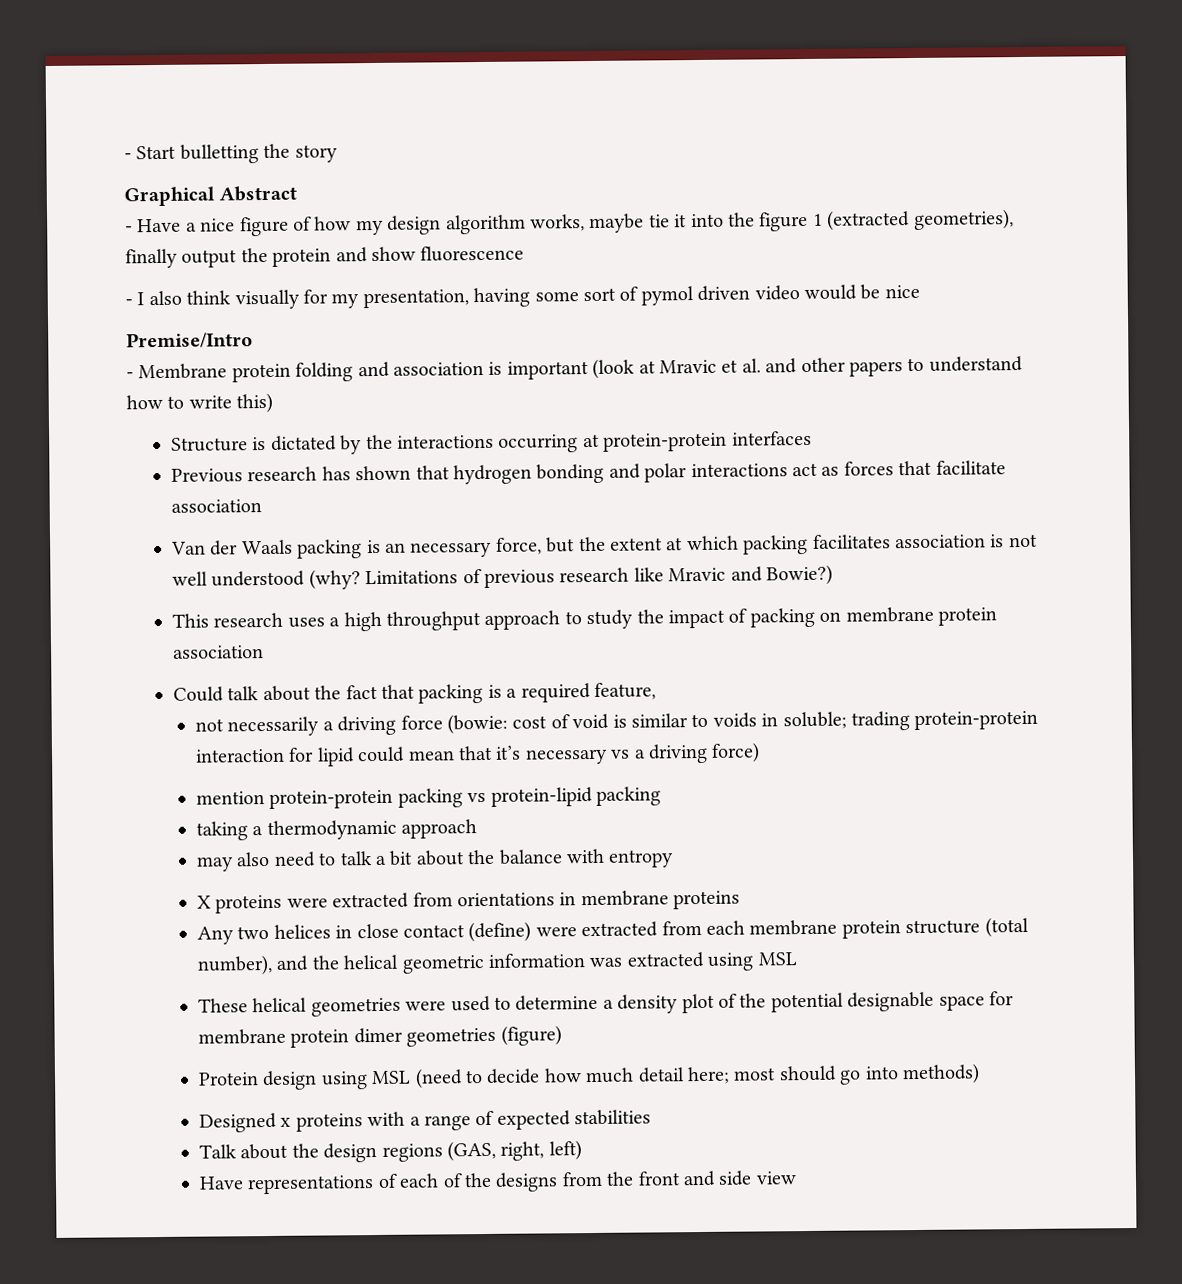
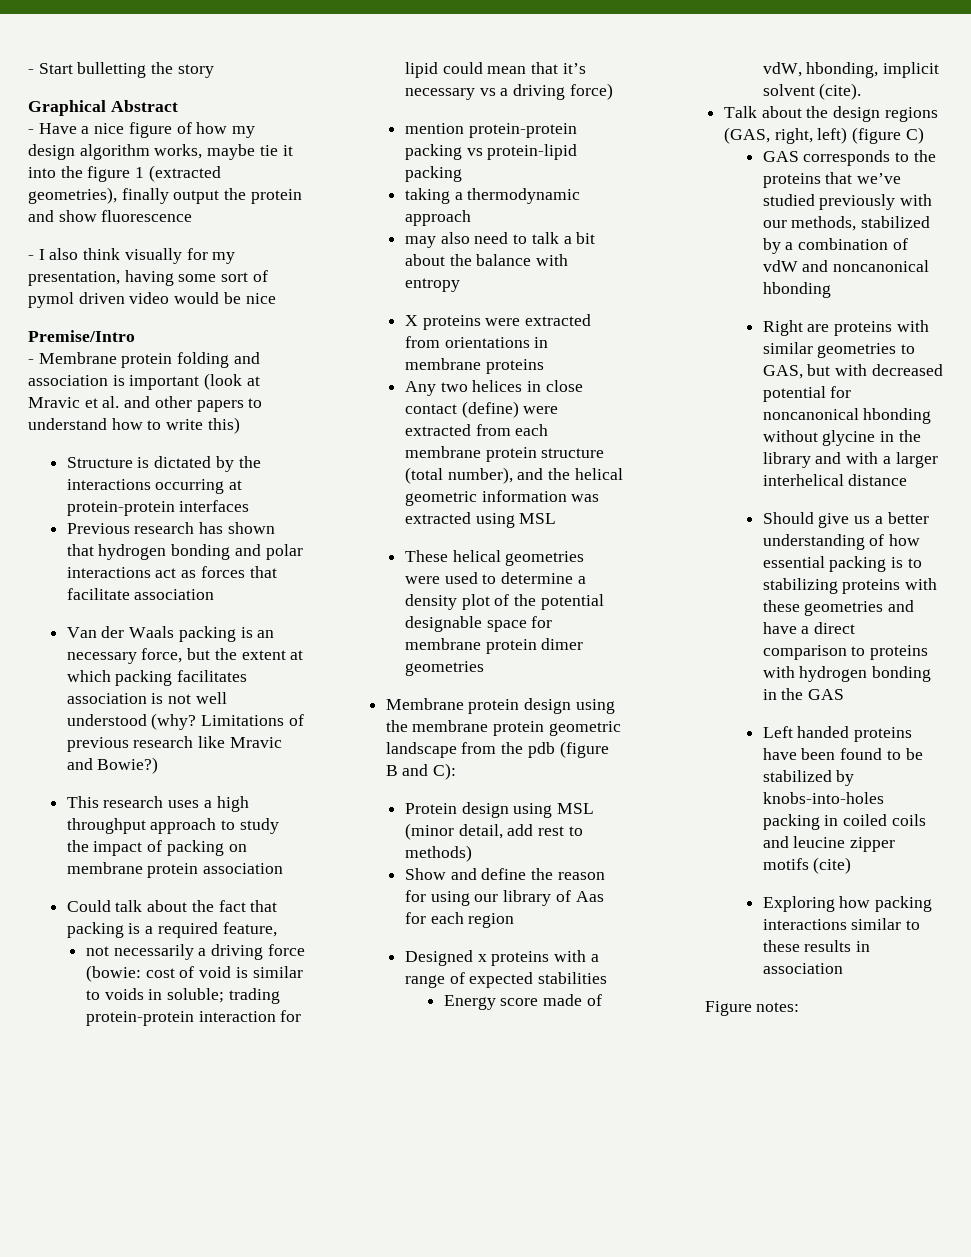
- These helical geometries were used to determine a density plot of the potential designable space for membrane protein dimer geometries (figure)
- Protein design using MSL (need to decide how much detail here; most should go into methods)
+ These helical geometries were used to determine a density plot of the potential designable space for membrane protein dimer geometries
+ Membrane protein design using the membrane protein geometric landscape from the pdb (figure B and C):
+ Protein design using MSL (minor detail, add rest to methods)
+ Show and define the reason for using our library of Aas for each region
+ Energy score made of vdW, hbonding, implicit solvent (cite).
- Talk about the design regions (GAS, right, left)
- Have representations of each of the designs from the front and side view
+ Talk about the design regions (GAS, right, left) (figure C)
+ GAS corresponds to the proteins that we’ve studied previously with our methods, stabilized by a combination of vdW and noncanonical hbonding
+ Right are proteins with similar geometries to GAS, but with decreased potential for noncanonical hbonding without glycine in the library and with a larger interhelical distance
+ Should give us a better understanding of how essential packing is to stabilizing proteins with these geometries and have a direct comparison to proteins with hydrogen bonding in the GAS
+ Left handed proteins have been found to be stabilized by knobs-into-holes packing in coiled coils and leucine zipper motifs (cite)
+ Exploring how packing interactions similar to these results in association
+ Figure notes:

